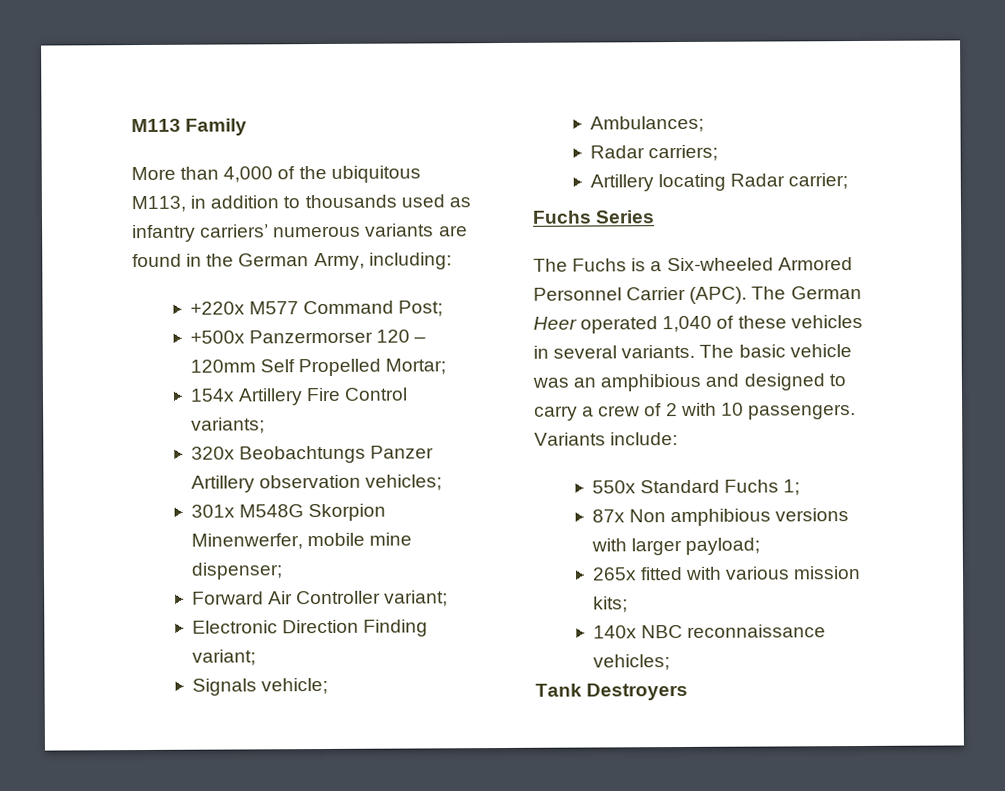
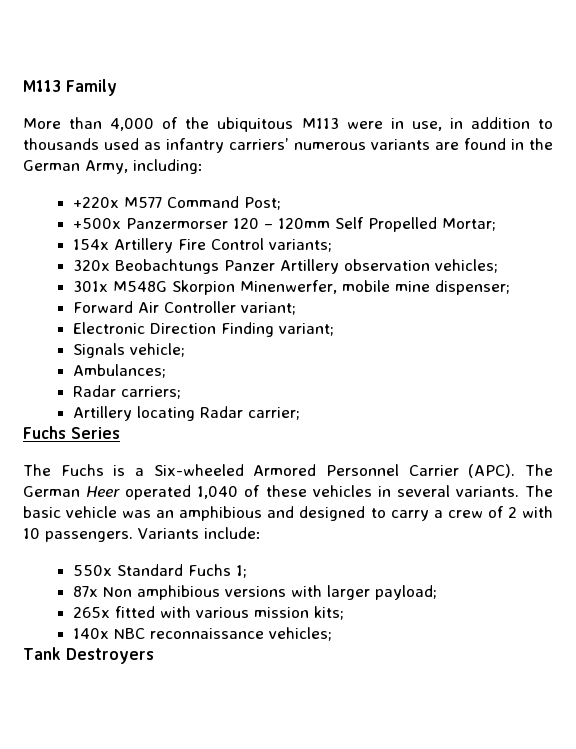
- More than 4,000 of the ubiquitous M113, in addition to thousands used as infantry carriers’ numerous variants are found in the German Army, including:
+ More than 4,000 of the ubiquitous M113 were in use, in addition to thousands used as infantry carriers’ numerous variants are found in the German Army, including:

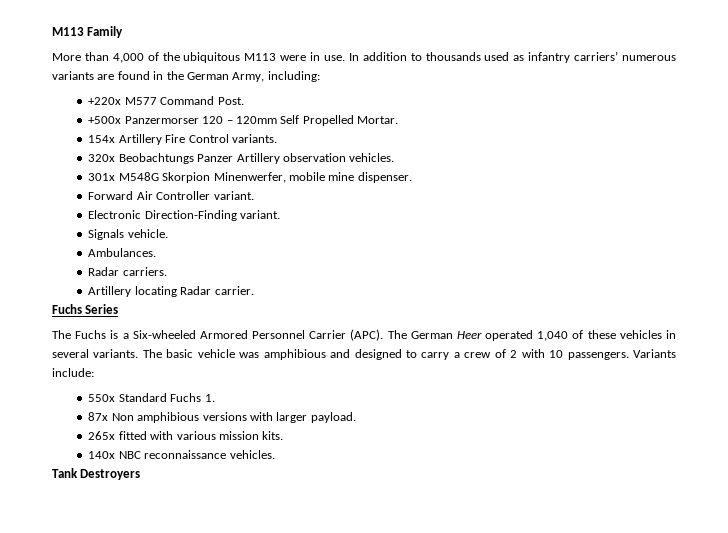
- More than 4,000 of the ubiquitous M113 were in use, in addition to thousands used as infantry carriers’ numerous variants are found in the German Army, including:
+ More than 4,000 of the ubiquitous M113 were in use. In addition to thousands used as infantry carriers’ numerous variants are found in the German Army, including:
- +220x M577 Command Post;
+ +220x M577 Command Post.
- +500x Panzermorser 120 – 120mm Self Propelled Mortar;
+ +500x Panzermorser 120 – 120mm Self Propelled Mortar.
- 154x Artillery Fire Control variants;
+ 154x Artillery Fire Control variants.
- 320x Beobachtungs Panzer Artillery observation vehicles;
+ 320x Beobachtungs Panzer Artillery observation vehicles.
- 301x M548G Skorpion Minenwerfer, mobile mine dispenser;
+ 301x M548G Skorpion Minenwerfer, mobile mine dispenser.
- Forward Air Controller variant;
+ Forward Air Controller variant.
- Electronic Direction Finding variant;
+ Electronic Direction-Finding variant.
- Signals vehicle;
- Ambulances;
- Radar carriers;
+ Signals vehicle.
+ Ambulances.
+ Radar carriers.
- Artillery locating Radar carrier;
+ Artillery locating Radar carrier.
- The basic vehicle was an amphibious and designed to carry a crew of 2 with 10 passengers.
+ The basic vehicle was amphibious and designed to carry a crew of 2 with 10 passengers.
- 550x Standard Fuchs 1;
+ 550x Standard Fuchs 1.
- 87x Non amphibious versions with larger payload;
+ 87x Non amphibious versions with larger payload.
- 265x fitted with various mission kits;
+ 265x fitted with various mission kits.
- 140x NBC reconnaissance vehicles;
+ 140x NBC reconnaissance vehicles.

